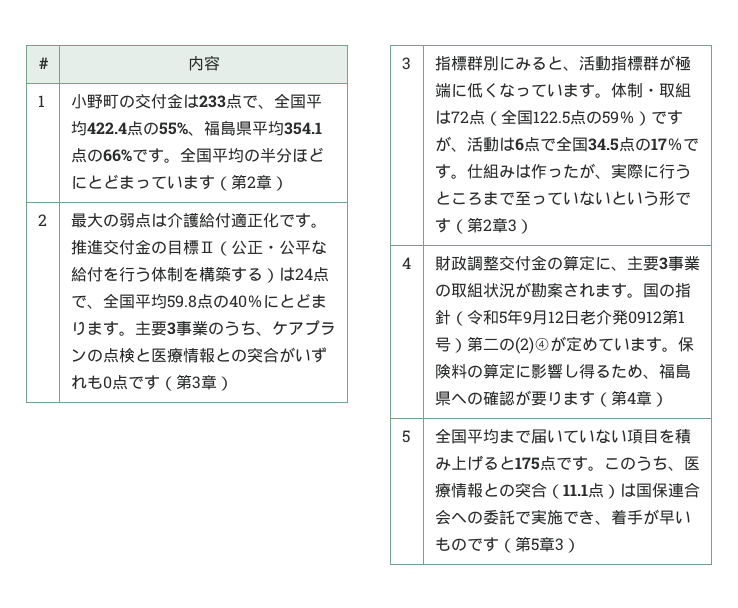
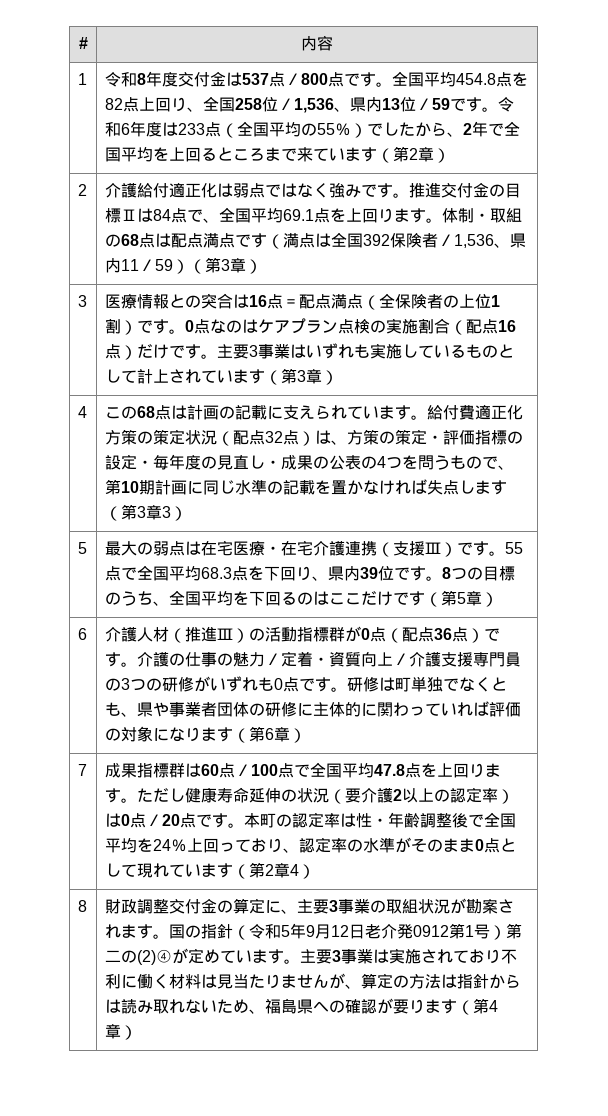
- 小野町の交付金は233点で、全国平均422.4点の55%、福島県平均354.1点の66%です。全国平均の半分ほどにとどまっています（第2章）
+ 令和8年度交付金は537点／800点です。全国平均454.8点を82点上回り、全国258位／1,536、県内13位／59です。令和6年度は233点（全国平均の55％）でしたから、2年で全国平均を上回るところまで来ています（第2章）
- 最大の弱点は介護給付適正化です。
+ 介護給付適正化は弱点ではなく強みです。
- 推進交付金の目標Ⅱ（公正・公平な給付を行う体制を構築する）は24点で、全国平均59.8点の40％にとどまります。主要3事業のうち、ケアプランの点検と医療情報との突合がいずれも0点です（第3章）
- 3 | 指標群別にみると、活動指標群が極端に低くなっています。体制・取組は72点（全国122.5点の59％）ですが、活動は6点で全国34.5点の17％です。仕組みは作ったが、実際に行うところまで至っていないという形です（第2章3）
- 4
+ 推進交付金の目標Ⅱは84点で、全国平均69.1点を上回ります。体制・取組の68点は配点満点です（満点は全国392保険者／1,536、県内11／59）（第3章）
+ 3 | 医療情報との突合は16点＝配点満点（全保険者の上位1割）です。0点なのはケアプラン点検の実施割合（配点16点）だけです。主要3事業はいずれも実施しているものとして計上されています（第3章）
+ 4 | この68点は計画の記載に支えられています。給付費適正化方策の策定状況（配点32点）は、方策の策定・評価指標の設定・毎年度の見直し・成果の公表の4つを問うもので、第10期計画に同じ水準の記載を置かなければ失点します（第3章3）
+ 5 | 最大の弱点は在宅医療・在宅介護連携（支援Ⅲ）です。55点で全国平均68.3点を下回り、県内39位です。8つの目標のうち、全国平均を下回るのはここだけです（第5章）
+ 6 | 介護人材（推進Ⅲ）の活動指標群が0点（配点36点）です。介護の仕事の魅力／定着・資質向上／介護支援専門員の3つの研修がいずれも0点です。研修は町単独でなくとも、県や事業者団体の研修に主体的に関わっていれば評価の対象になります（第6章）
+ 7 | 成果指標群は60点／100点で全国平均47.8点を上回ります。ただし健康寿命延伸の状況（要介護2以上の認定率）は0点／20点です。本町の認定率は性・年齢調整後で全国平均を24％上回っており、認定率の水準がそのまま0点として現れています（第2章4）
+ 8
- 保険料の算定に影響し得るため、福島県への確認が要ります（第4章）
+ 主要3事業は実施されており不利に働く材料は見当たりませんが、算定の方法は指針からは読み取れないため、福島県への確認が要ります（第4章）
- 5 | 全国平均まで届いていない項目を積み上げると175点です。このうち、医療情報との突合（11.1点）は国保連合会への委託で実施でき、着手が早いものです（第5章3）

